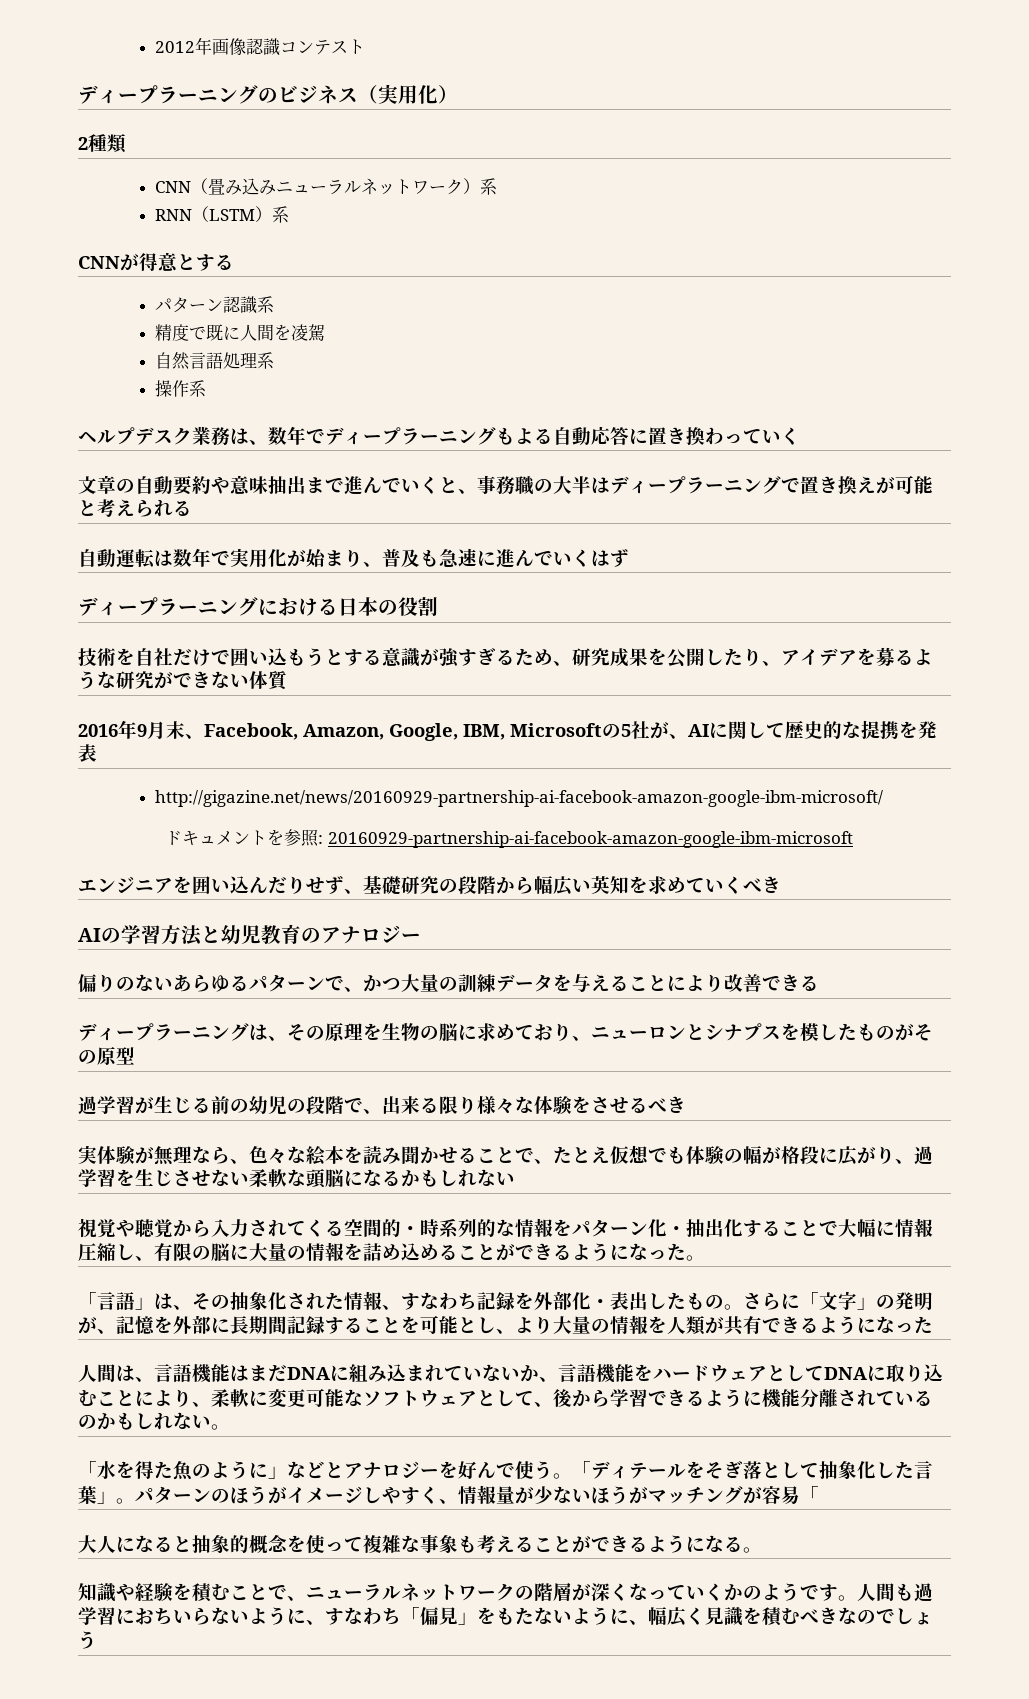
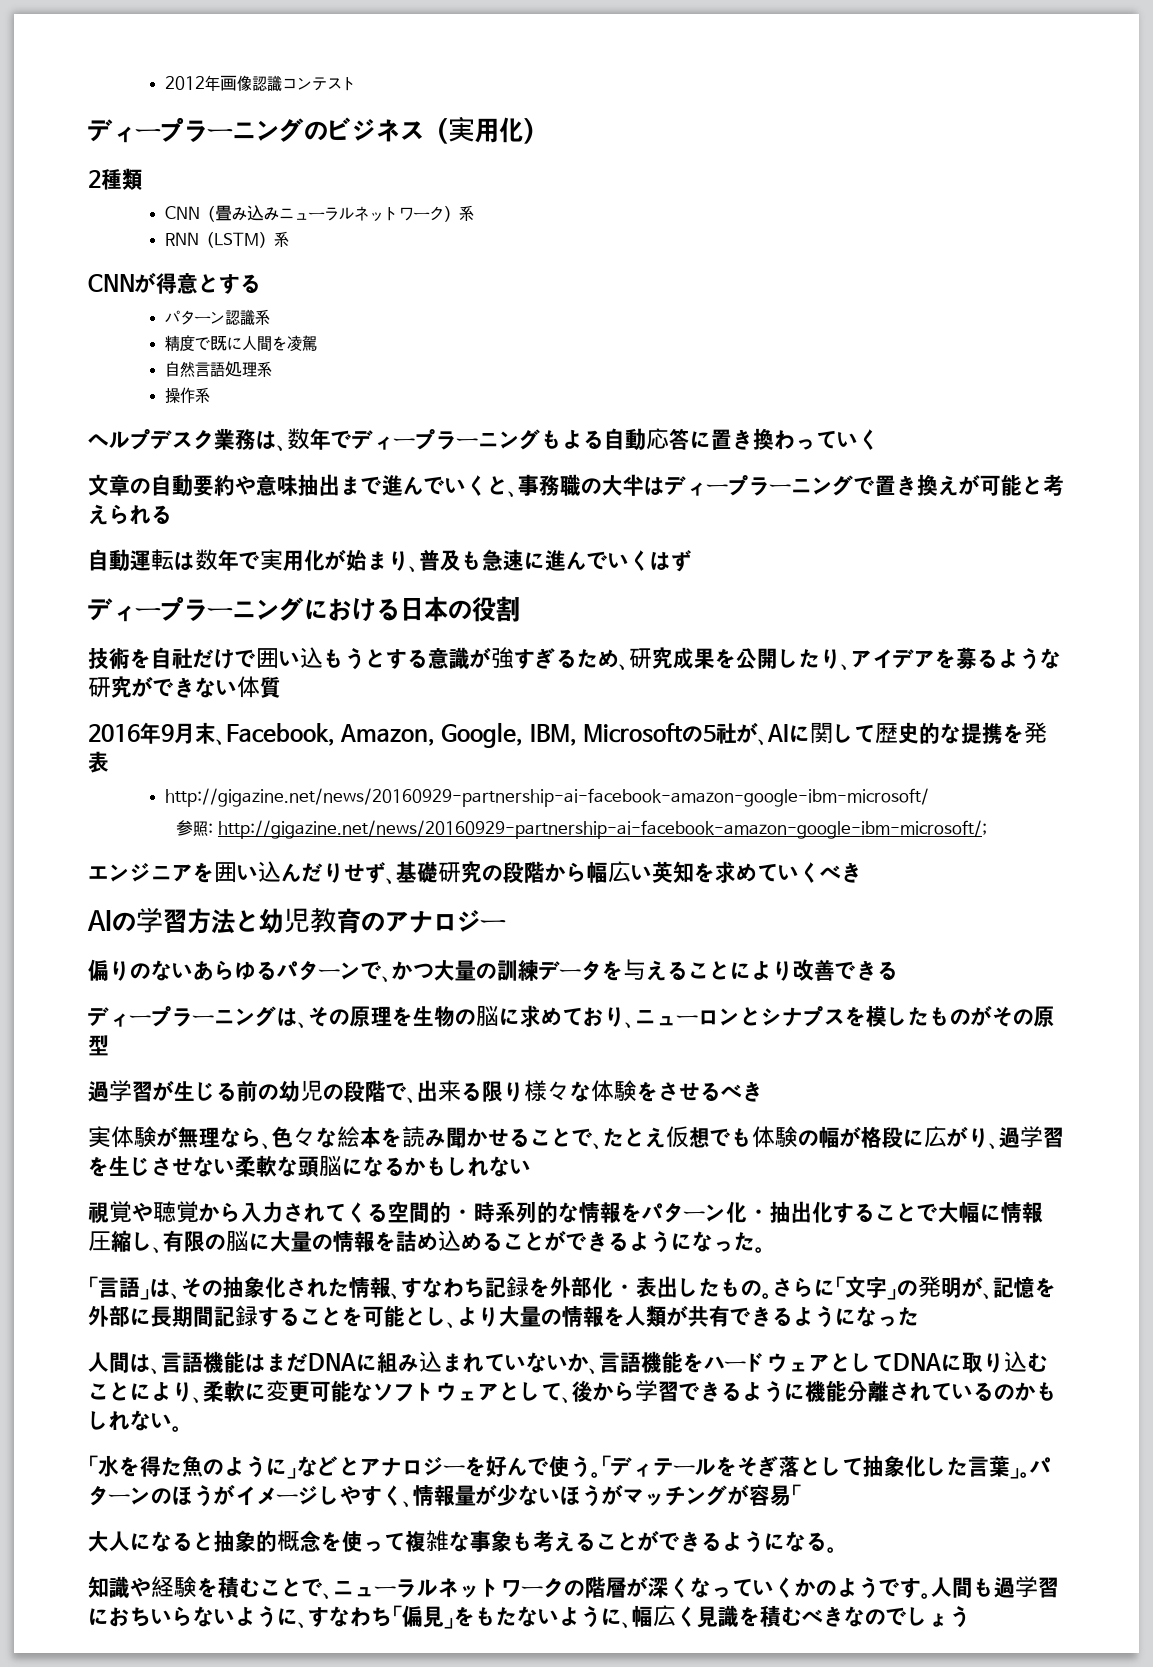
- ドキュメントを参照: 20160929-partnership-ai-facebook-amazon-google-ibm-microsoft
+ 参照: http://gigazine.net/news/20160929-partnership-ai-facebook-amazon-google-ibm-microsoft/;

